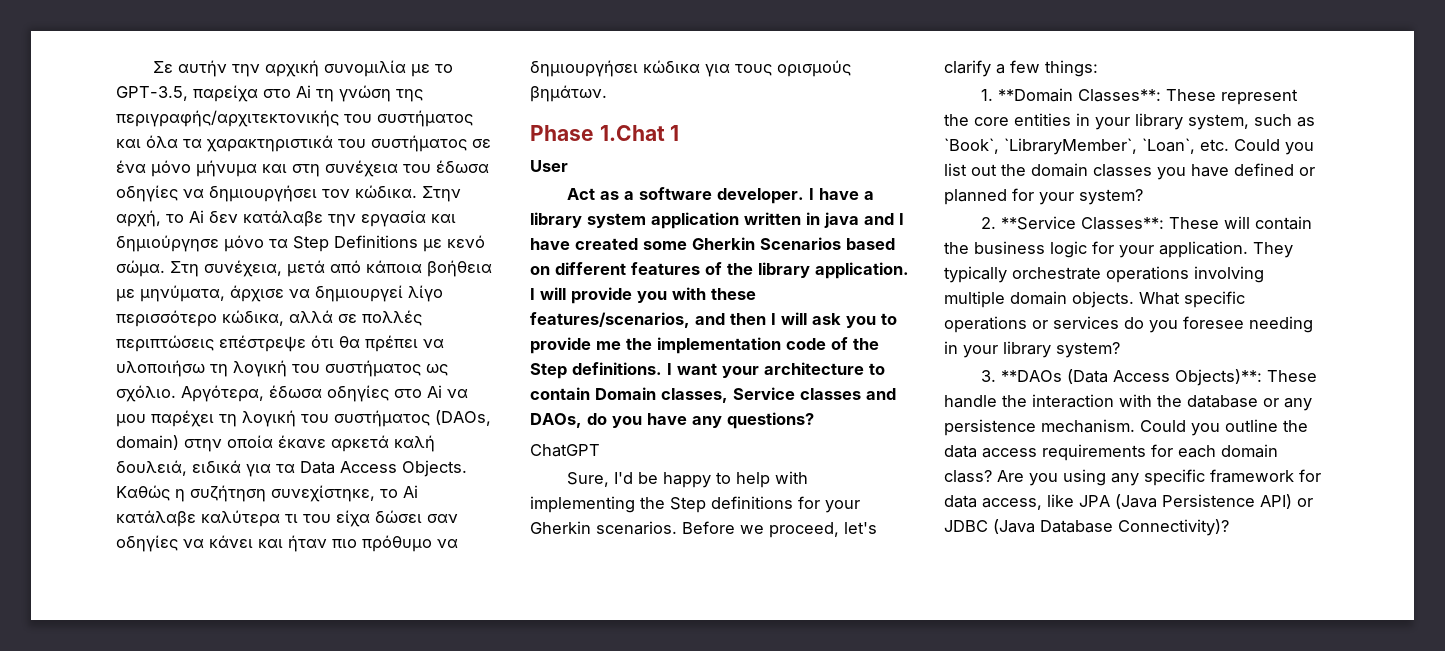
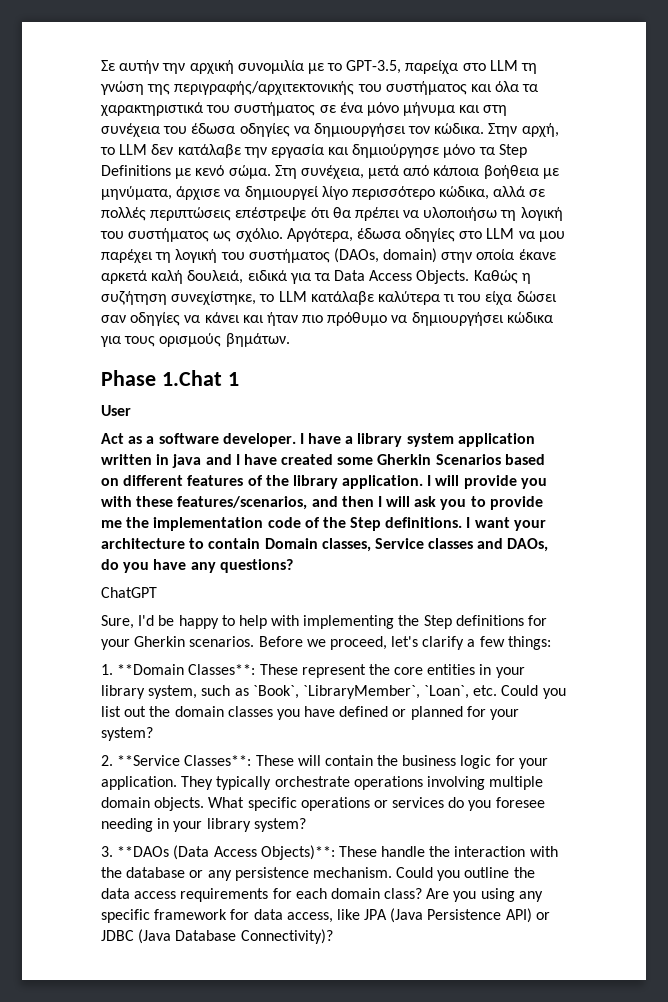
- Σε αυτήν την αρχική συνομιλία με το GPT-3.5, παρείχα στο Ai τη γνώση της περιγραφής/αρχιτεκτονικής του συστήματος και όλα τα χαρακτηριστικά του συστήματος σε ένα μόνο μήνυμα και στη συνέχεια του έδωσα οδηγίες να δημιουργήσει τον κώδικα.
+ Σε αυτήν την αρχική συνομιλία με το GPT-3.5, παρείχα στο LLM τη γνώση της περιγραφής/αρχιτεκτονικής του συστήματος και όλα τα χαρακτηριστικά του συστήματος σε ένα μόνο μήνυμα και στη συνέχεια του έδωσα οδηγίες να δημιουργήσει τον κώδικα.
- Στην αρχή, το Ai δεν κατάλαβε την εργασία και δημιούργησε μόνο τα Step Definitions με κενό σώμα.
+ Στην αρχή, το LLM δεν κατάλαβε την εργασία και δημιούργησε μόνο τα Step Definitions με κενό σώμα.
- Αργότερα, έδωσα οδηγίες στο Ai να μου παρέχει τη λογική του συστήματος (DAOs, domain) στην οποία έκανε αρκετά καλή δουλειά, ειδικά για τα Data Access Objects.
+ Αργότερα, έδωσα οδηγίες στο LLM να μου παρέχει τη λογική του συστήματος (DAOs, domain) στην οποία έκανε αρκετά καλή δουλειά, ειδικά για τα Data Access Objects.
- Καθώς η συζήτηση συνεχίστηκε, το Ai κατάλαβε καλύτερα τι του είχα δώσει σαν οδηγίες να κάνει και ήταν πιο πρόθυμο να δημιουργήσει κώδικα για τους ορισμούς βημάτων.
+ Καθώς η συζήτηση συνεχίστηκε, το LLM κατάλαβε καλύτερα τι του είχα δώσει σαν οδηγίες να κάνει και ήταν πιο πρόθυμο να δημιουργήσει κώδικα για τους ορισμούς βημάτων.

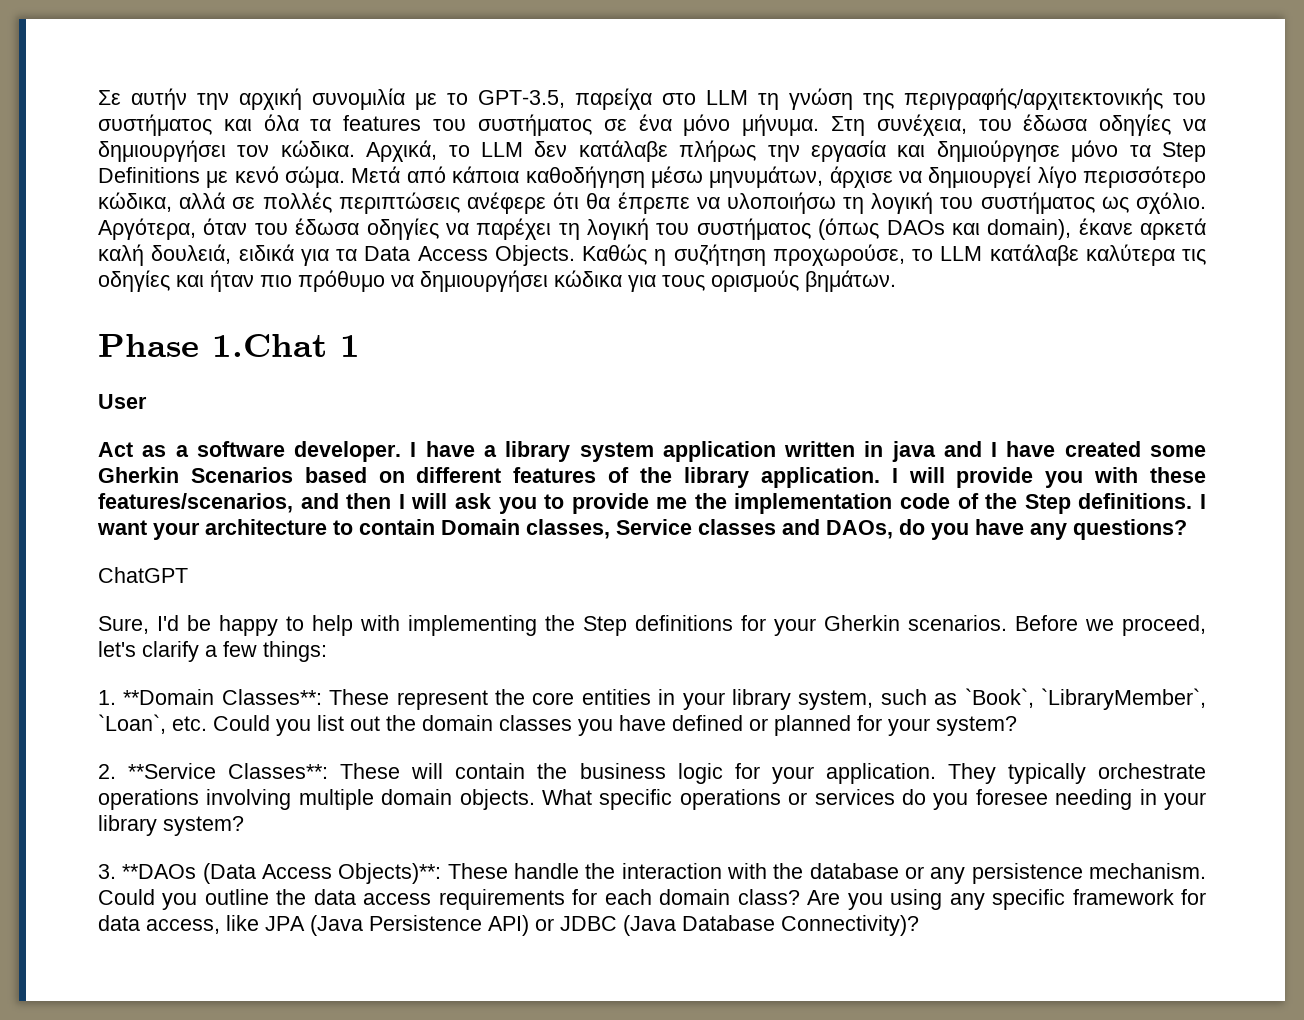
- Σε αυτήν την αρχική συνομιλία με το GPT-3.5, παρείχα στο LLM τη γνώση της περιγραφής/αρχιτεκτονικής του συστήματος και όλα τα χαρακτηριστικά του συστήματος σε ένα μόνο μήνυμα και στη συνέχεια του έδωσα οδηγίες να δημιουργήσει τον κώδικα.
+ Σε αυτήν την αρχική συνομιλία με το GPT-3.5, παρείχα στο LLM τη γνώση της περιγραφής/αρχιτεκτονικής του συστήματος και όλα τα features του συστήματος σε ένα μόνο μήνυμα. Στη συνέχεια, του έδωσα οδηγίες να δημιουργήσει τον κώδικα.
- Στην αρχή, το LLM δεν κατάλαβε την εργασία και δημιούργησε μόνο τα Step Definitions με κενό σώμα.
+ Αρχικά, το LLM δεν κατάλαβε πλήρως την εργασία και δημιούργησε μόνο τα Step Definitions με κενό σώμα.
- Στη συνέχεια, μετά από κάποια βοήθεια με μηνύματα, άρχισε να δημιουργεί λίγο περισσότερο κώδικα, αλλά σε πολλές περιπτώσεις επέστρεψε ότι θα πρέπει να υλοποιήσω τη λογική του συστήματος ως σχόλιο.
+ Μετά από κάποια καθοδήγηση μέσω μηνυμάτων, άρχισε να δημιουργεί λίγο περισσότερο κώδικα, αλλά σε πολλές περιπτώσεις ανέφερε ότι θα έπρεπε να υλοποιήσω τη λογική του συστήματος ως σχόλιο.
- Αργότερα, έδωσα οδηγίες στο LLM να μου παρέχει τη λογική του συστήματος (DAOs, domain) στην οποία έκανε αρκετά καλή δουλειά, ειδικά για τα Data Access Objects.
+ Αργότερα, όταν του έδωσα οδηγίες να παρέχει τη λογική του συστήματος (όπως DAOs και domain), έκανε αρκετά καλή δουλειά, ειδικά για τα Data Access Objects.
- Καθώς η συζήτηση συνεχίστηκε, το LLM κατάλαβε καλύτερα τι του είχα δώσει σαν οδηγίες να κάνει και ήταν πιο πρόθυμο να δημιουργήσει κώδικα για τους ορισμούς βημάτων.
+ Καθώς η συζήτηση προχωρούσε, το LLM κατάλαβε καλύτερα τις οδηγίες και ήταν πιο πρόθυμο να δημιουργήσει κώδικα για τους ορισμούς βημάτων.

